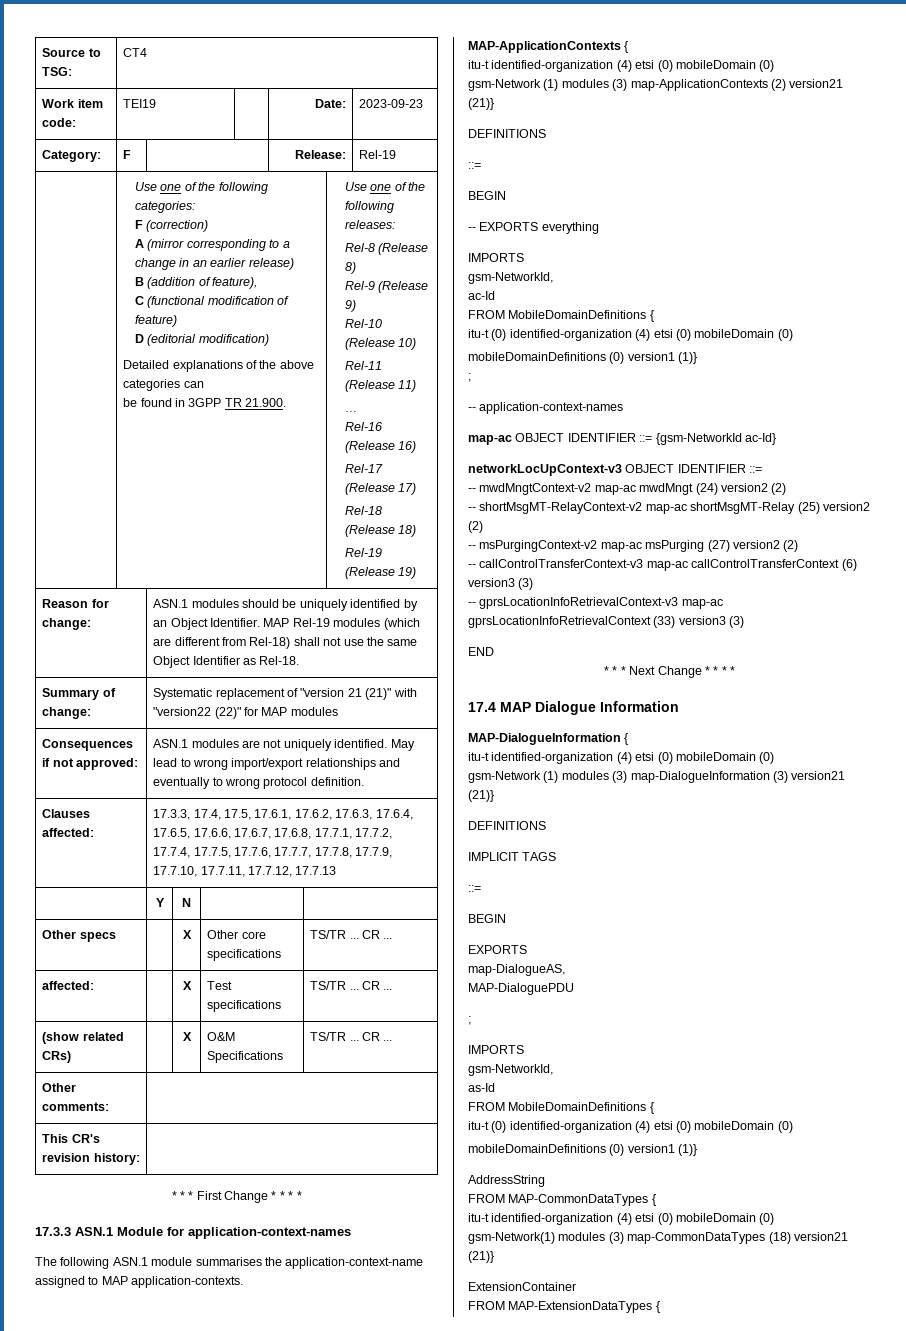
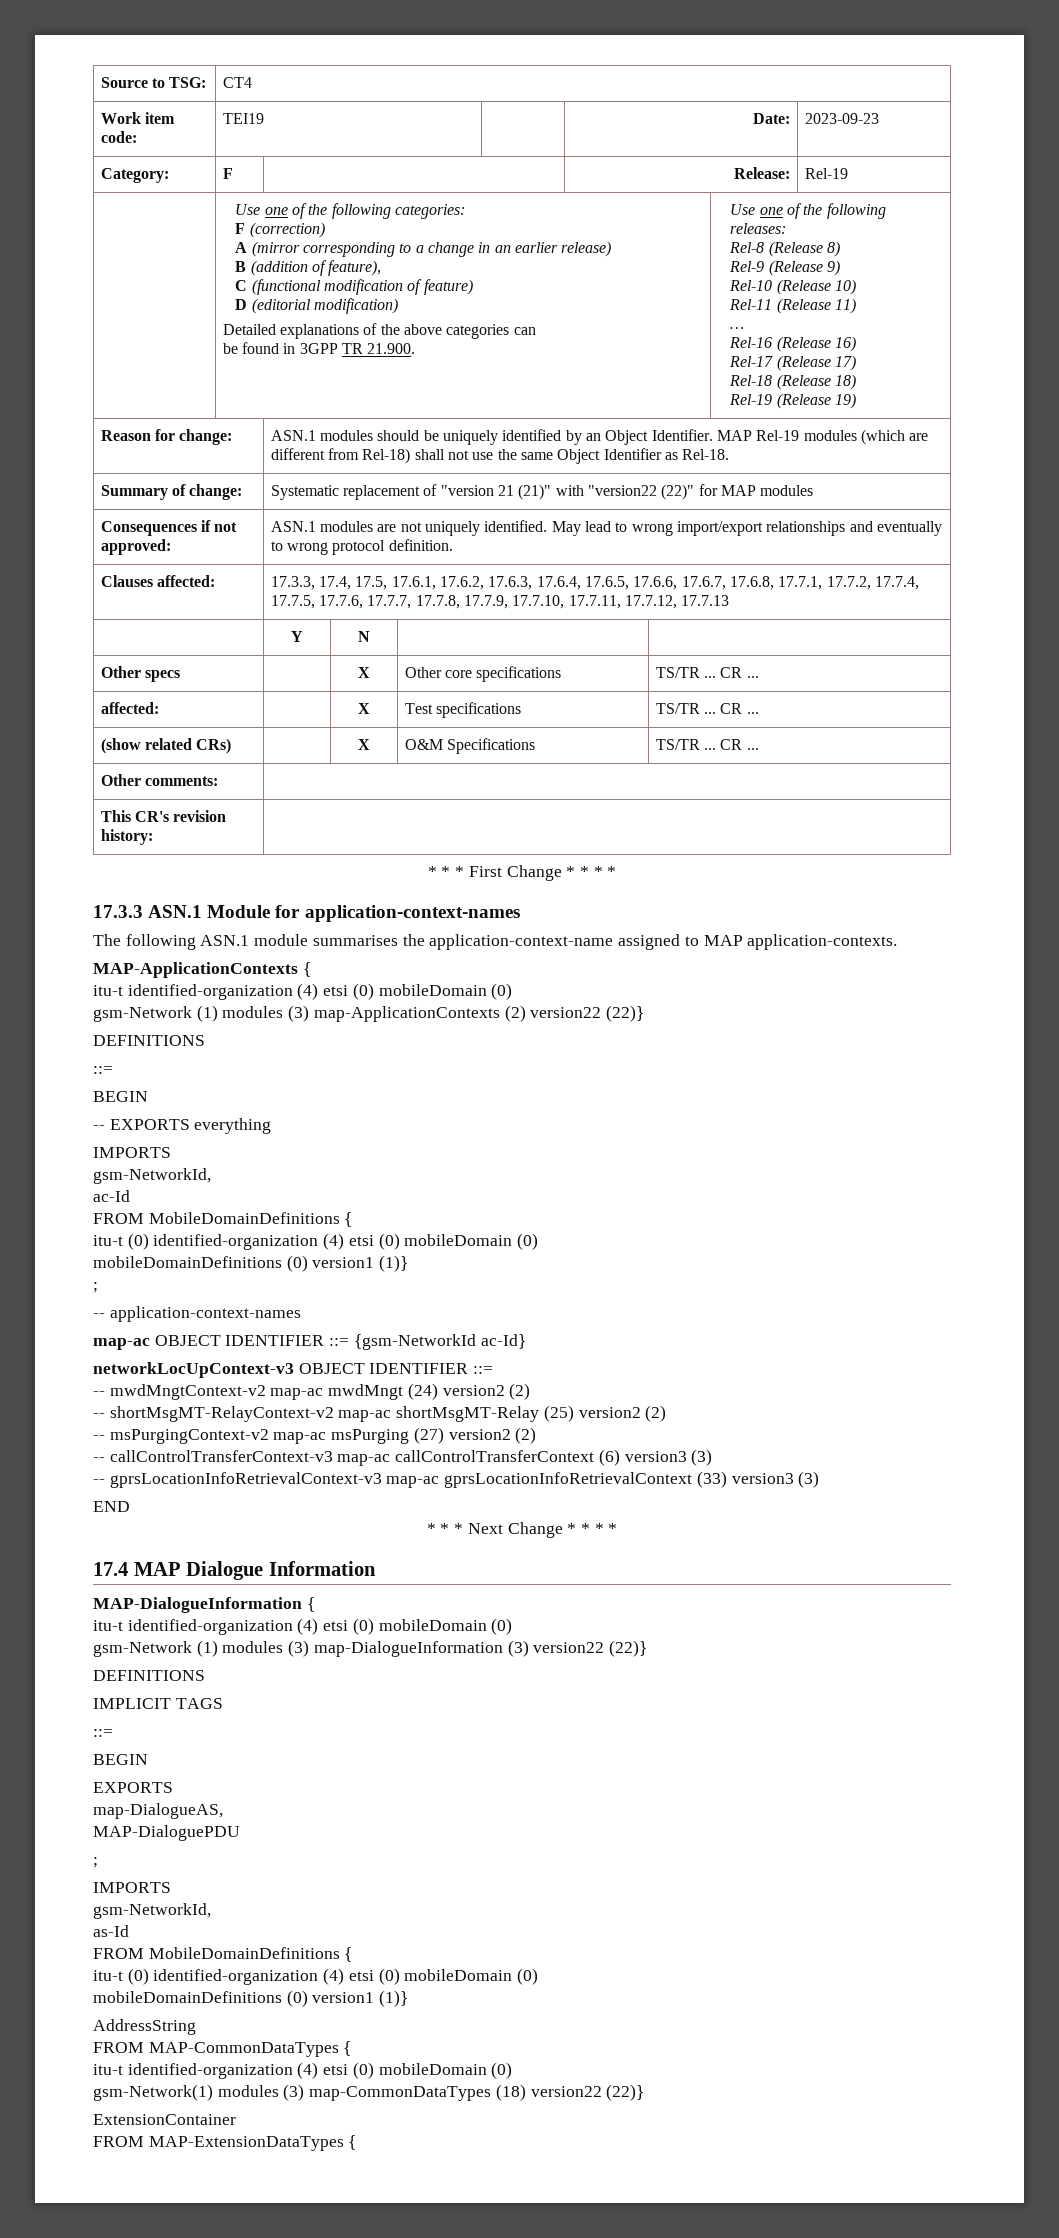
- gsm-Network (1) modules (3) map-ApplicationContexts (2) version21 (21)}
+ gsm-Network (1) modules (3) map-ApplicationContexts (2) version22 (22)}
- gsm-Network (1) modules (3) map-DialogueInformation (3) version21 (21)}
+ gsm-Network (1) modules (3) map-DialogueInformation (3) version22 (22)}
- gsm-Network(1) modules (3) map-CommonDataTypes (18) version21 (21)}
+ gsm-Network(1) modules (3) map-CommonDataTypes (18) version22 (22)}

